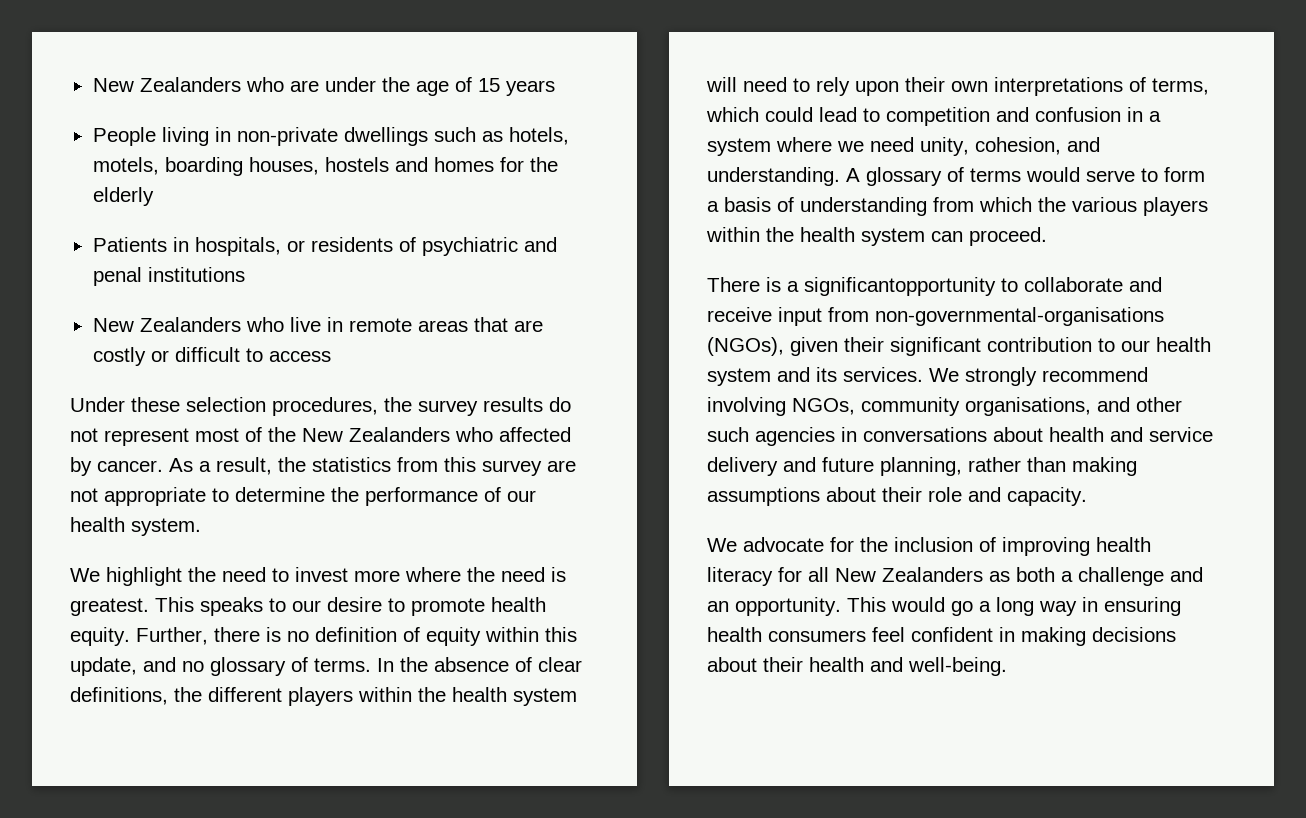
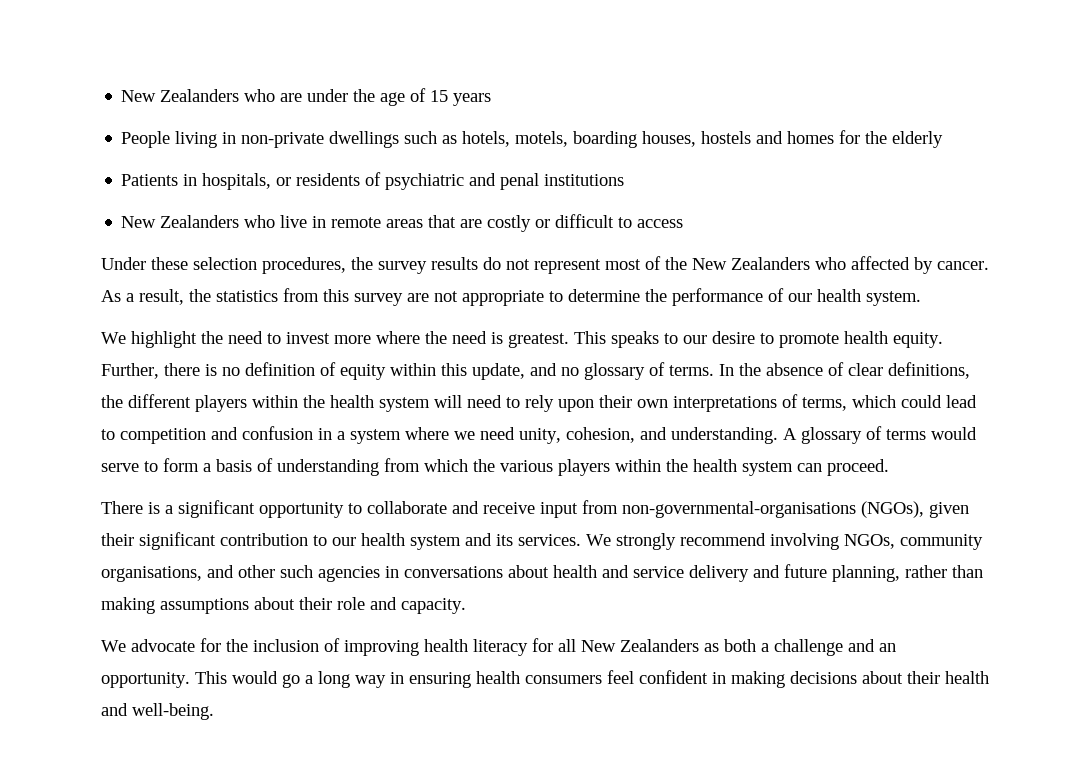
- There is a significantopportunity to collaborate and receive input from non-governmental-organisations (NGOs), given their significant contribution to our health system and its services.
+ There is a significant opportunity to collaborate and receive input from non-governmental-organisations (NGOs), given their significant contribution to our health system and its services.

